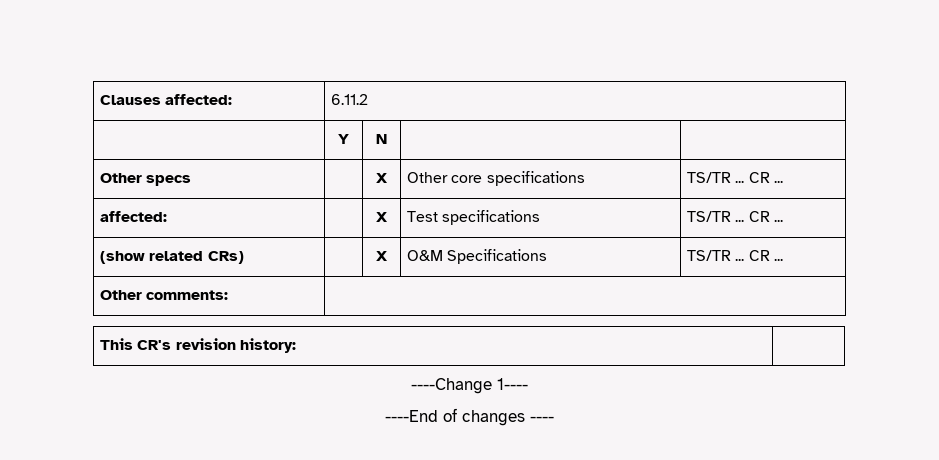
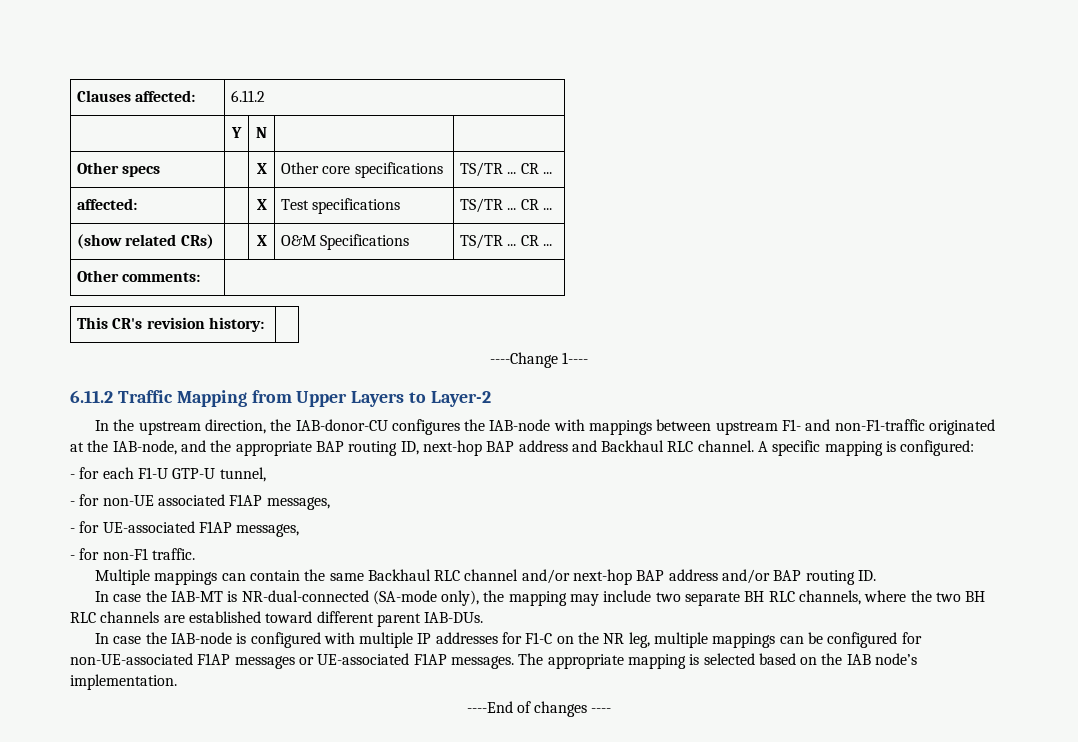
+ 6.11.2 Traffic Mapping from Upper Layers to Layer-2
+ In the upstream direction, the IAB-donor-CU configures the IAB-node with mappings between upstream F1- and non-F1-traffic originated at the IAB-node, and the appropriate BAP routing ID, next-hop BAP address and Backhaul RLC channel. A specific mapping is configured:
+ - for each F1-U GTP-U tunnel,
+ - for non-UE associated F1AP messages,
+ - for UE-associated F1AP messages,
+ - for non-F1 traffic.
+ Multiple mappings can contain the same Backhaul RLC channel and/or next-hop BAP address and/or BAP routing ID.
+ In case the IAB-MT is NR-dual-connected (SA-mode only), the mapping may include two separate BH RLC channels, where the two BH RLC channels are established toward different parent IAB-DUs.
+ In case the IAB-node is configured with multiple IP addresses for F1-C on the NR leg, multiple mappings can be configured for non-UE-associated F1AP messages or UE-associated F1AP messages. The appropriate mapping is selected based on the IAB node’s implementation.

